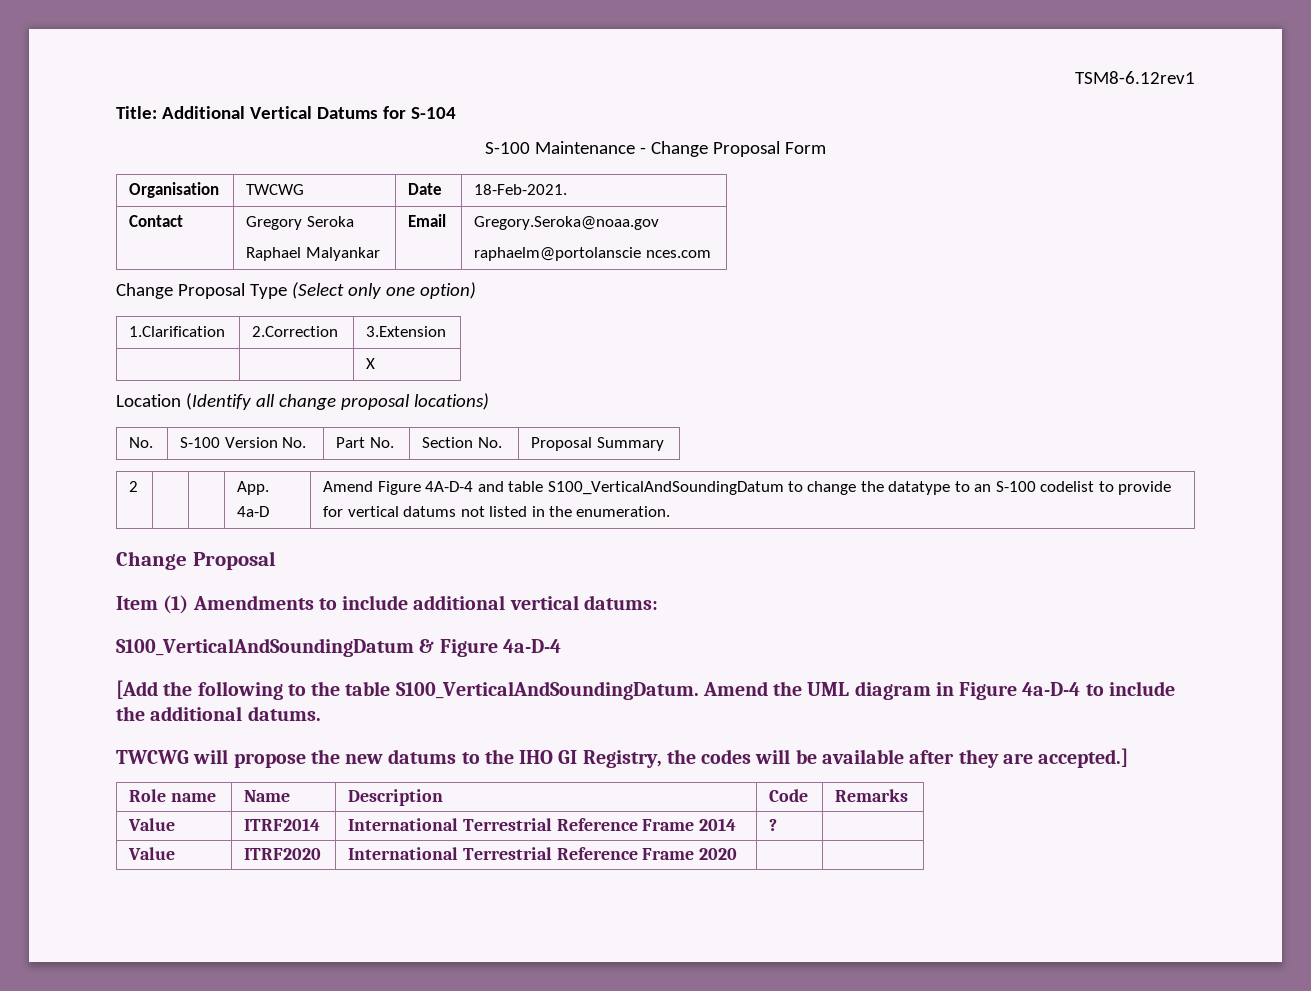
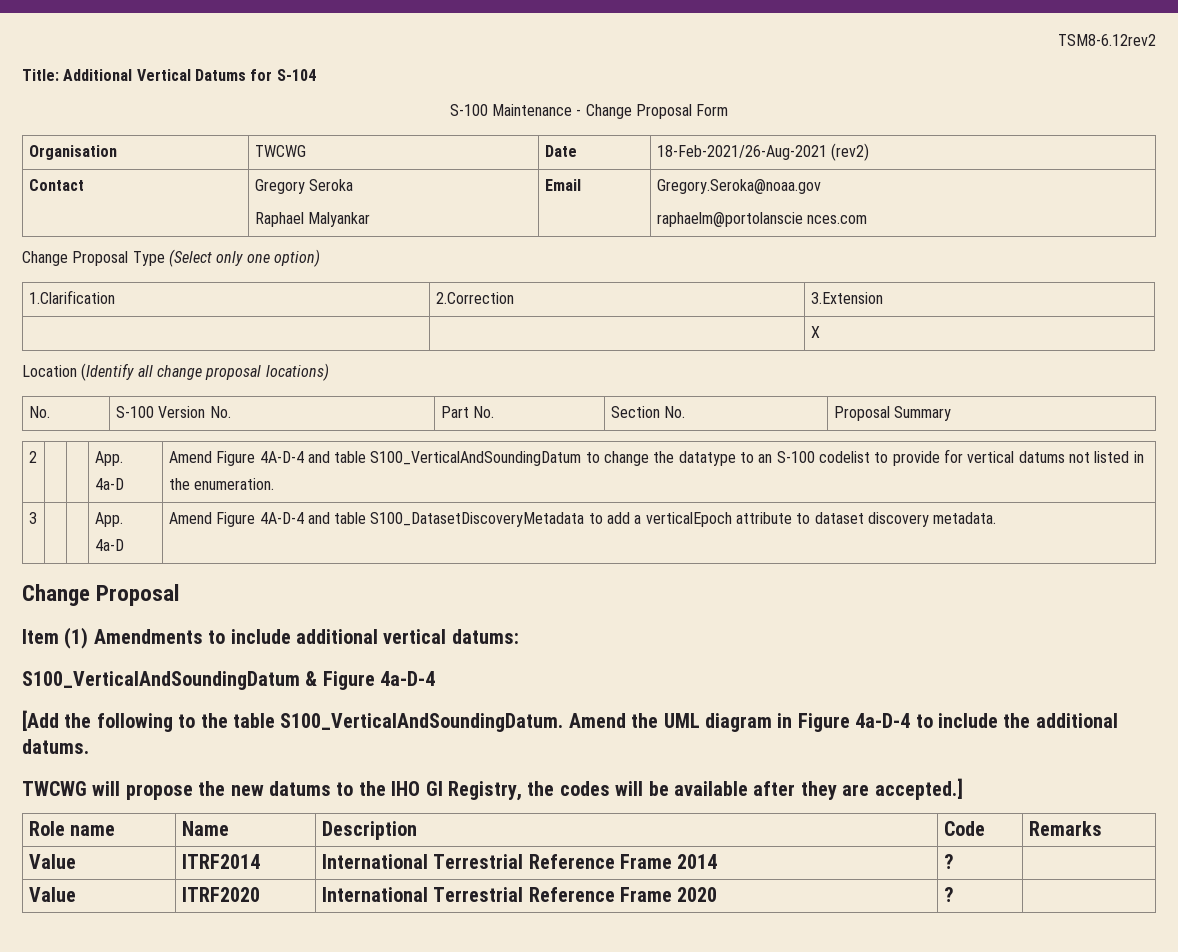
- TSM8-6.12rev1
+ TSM8-6.12rev2
- Organisation | TWCWG | Date | 18-Feb-2021.
+ Organisation | TWCWG | Date | 18-Feb-2021/26-Aug-2021 (rev2)
+ 3 | | | App. 4a-D | Amend Figure 4A-D-4 and table S100_DatasetDiscoveryMetadata to add a verticalEpoch attribute to dataset discovery metadata.
- Value | ITRF2020 | International Terrestrial Reference Frame 2020 | |
+ Value | ITRF2020 | International Terrestrial Reference Frame 2020 | ? |

